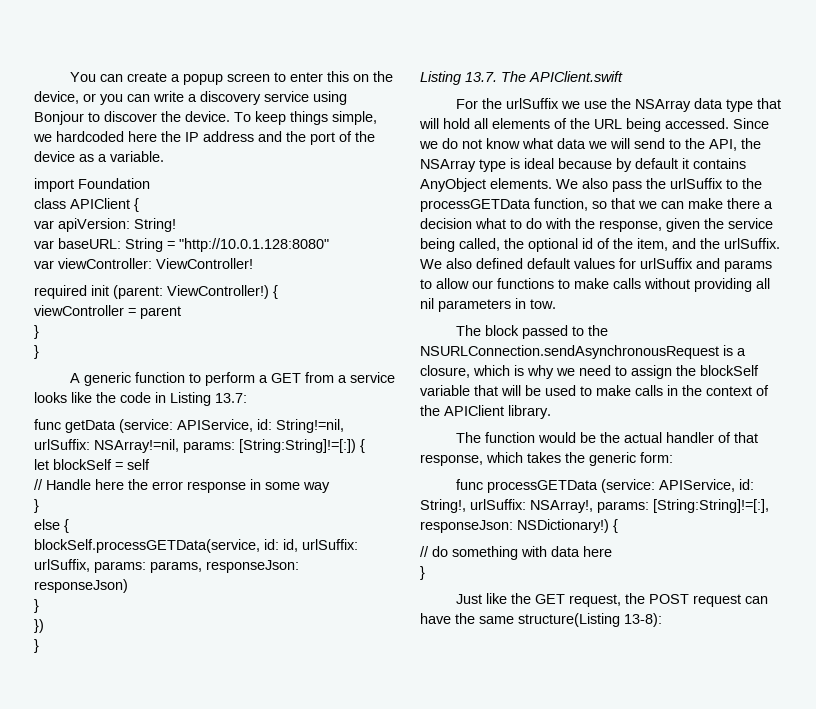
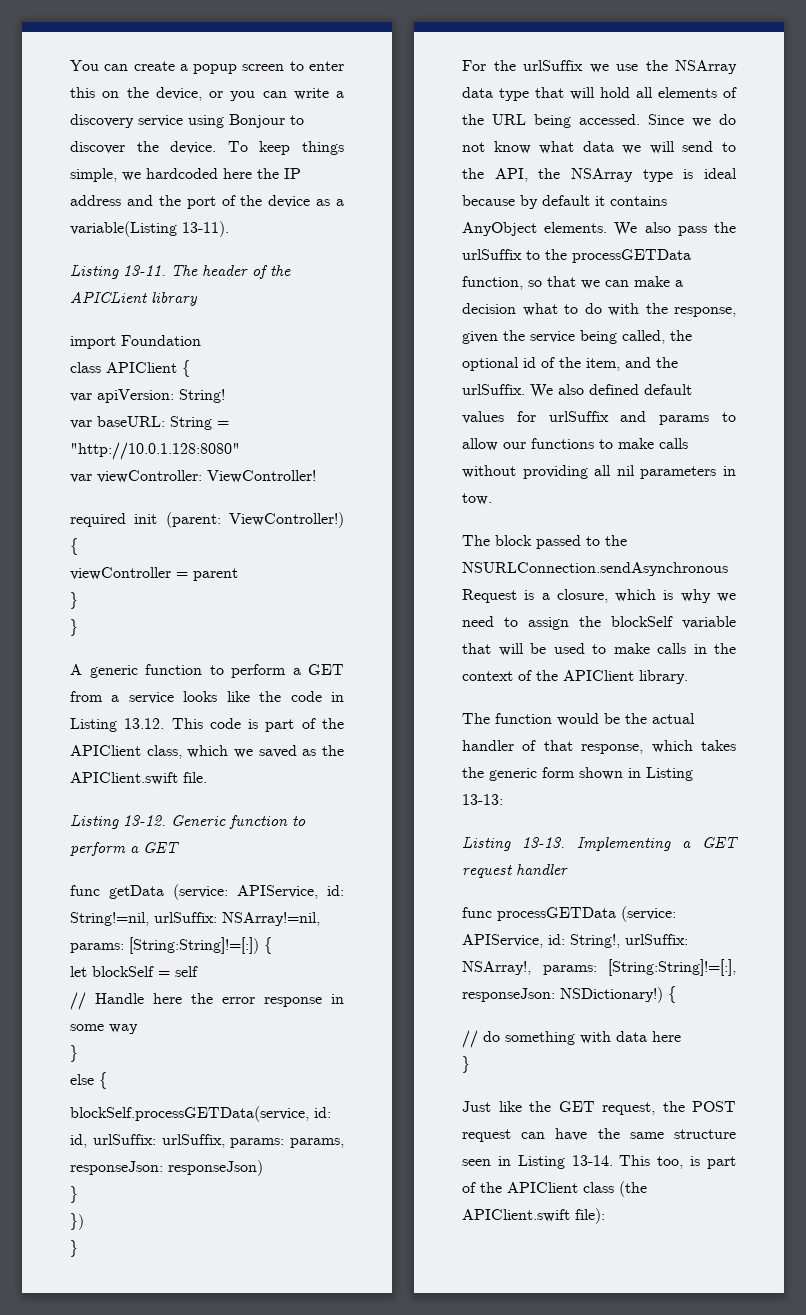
- To keep things simple, we hardcoded here the IP address and the port of the device as a variable.
+ To keep things simple, we hardcoded here the IP address and the port of the device as a variable(Listing 13-11).
+ Listing 13-11. The header of the APICLient library
- A generic function to perform a GET from a service looks like the code in Listing 13.7:
+ A generic function to perform a GET from a service looks like the code in Listing 13.12. This code is part of the APIClient class, which we saved as the APIClient.swift file.
+ Listing 13-12. Generic function to perform a GET
- Listing 13.7. The APIClient.swift
- We also pass the urlSuffix to the processGETData function, so that we can make there a decision what to do with the response, given the service being called, the optional id of the item, and the urlSuffix.
+ We also pass the urlSuffix to the processGETData function, so that we can make a decision what to do with the response, given the service being called, the optional id of the item, and the urlSuffix.
- The function would be the actual handler of that response, which takes the generic form:
+ The function would be the actual handler of that response, which takes the generic form shown in Listing 13-13:
+ Listing 13-13. Implementing a GET request handler
- Just like the GET request, the POST request can have the same structure(Listing 13-8):
+ Just like the GET request, the POST request can have the same structure seen in Listing 13-14. This too, is part of the APIClient class (the APIClient.swift file):

